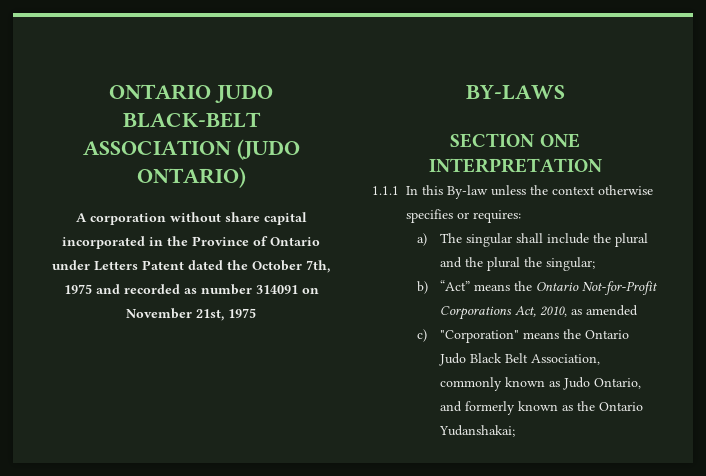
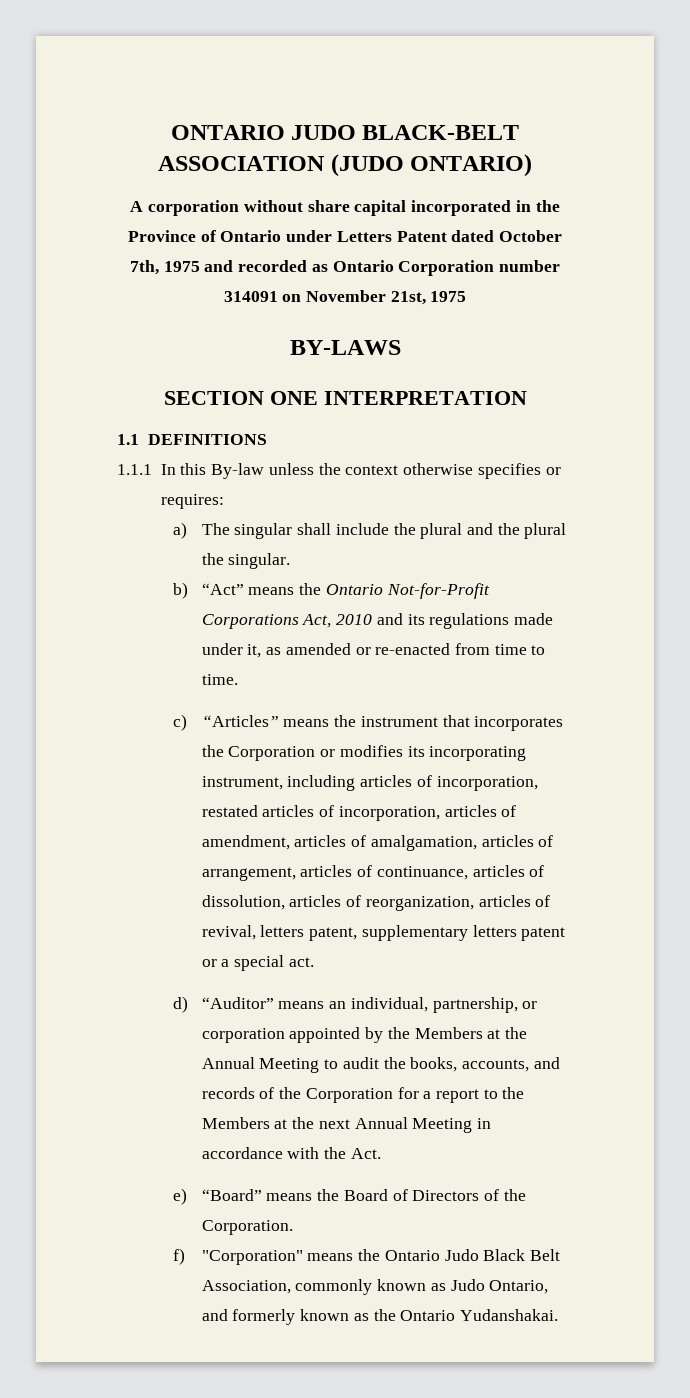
- A corporation without share capital incorporated in the Province of Ontario under Letters Patent dated the October 7th, 1975 and recorded as number 314091 on November 21st, 1975
+ A corporation without share capital incorporated in the Province of Ontario under Letters Patent dated October 7th, 1975 and recorded as Ontario Corporation number 314091 on November 21st, 1975
+ 1.1 DEFINITIONS
- a) The singular shall include the plural and the plural the singular;
+ a) The singular shall include the plural and the plural the singular.
- b) “Act” means the Ontario Not-for-Profit Corporations Act, 2010, as amended
- c) "Corporation" means the Ontario Judo Black Belt Association, commonly known as Judo Ontario, and formerly known as the Ontario Yudanshakai;
+ b) “Act” means the Ontario Not-for-Profit Corporations Act, 2010 and its regulations made under it, as amended or re-enacted from time to time.
+ c) “Articles” means the instrument that incorporates the Corporation or modifies its incorporating instrument, including articles of incorporation, restated articles of incorporation, articles of amendment, articles of amalgamation, articles of arrangement, articles of continuance, articles of dissolution, articles of reorganization, articles of revival, letters patent, supplementary letters patent or a special act.
+ d) “Auditor” means an individual, partnership, or corporation appointed by the Members at the Annual Meeting to audit the books, accounts, and records of the Corporation for a report to the Members at the next Annual Meeting in accordance with the Act.
+ e) “Board” means the Board of Directors of the Corporation.
+ f) "Corporation" means the Ontario Judo Black Belt Association, commonly known as Judo Ontario, and formerly known as the Ontario Yudanshakai.

